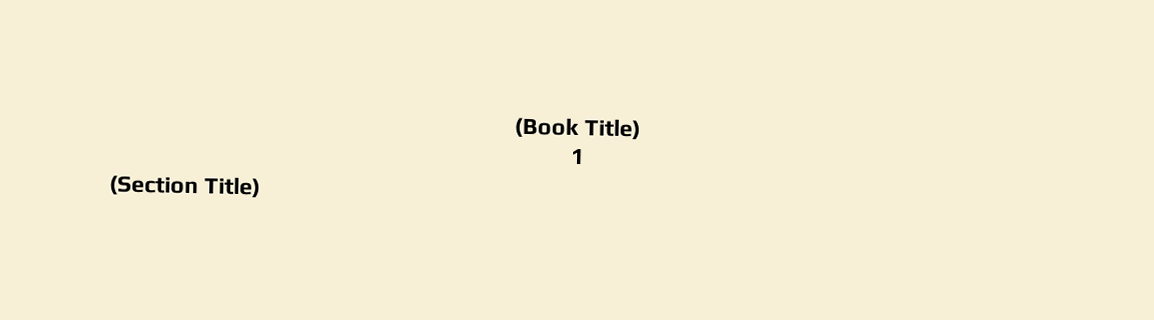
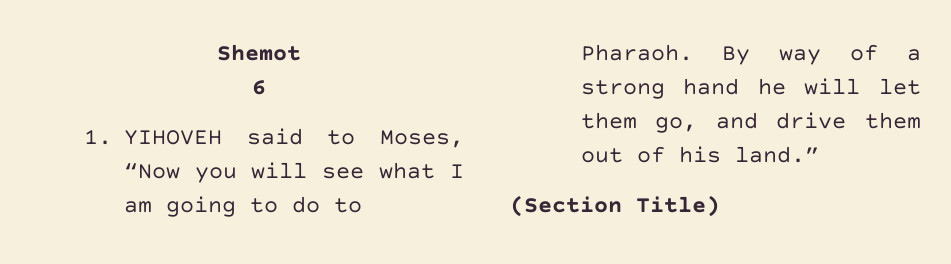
- (Book Title)
- 1
+ Shemot
+ 6
+ 1. YIHOVEH said to Moses, “Now you will see what I am going to do to Pharaoh. By way of a strong hand he will let them go, and drive them out of his land.”

